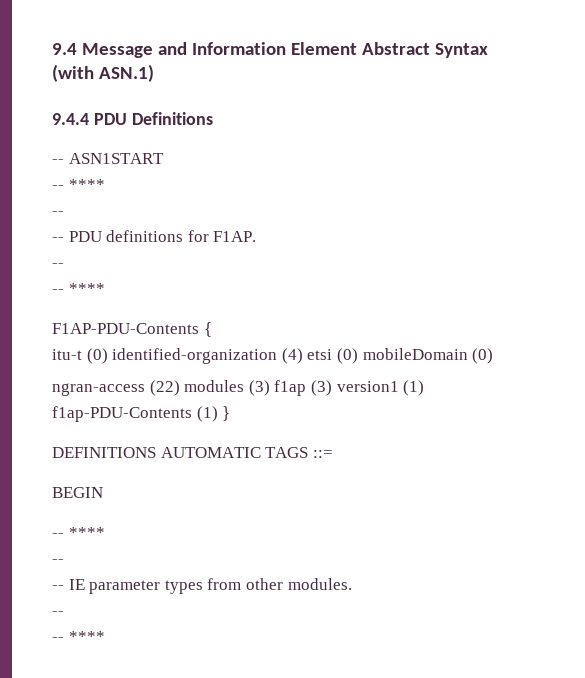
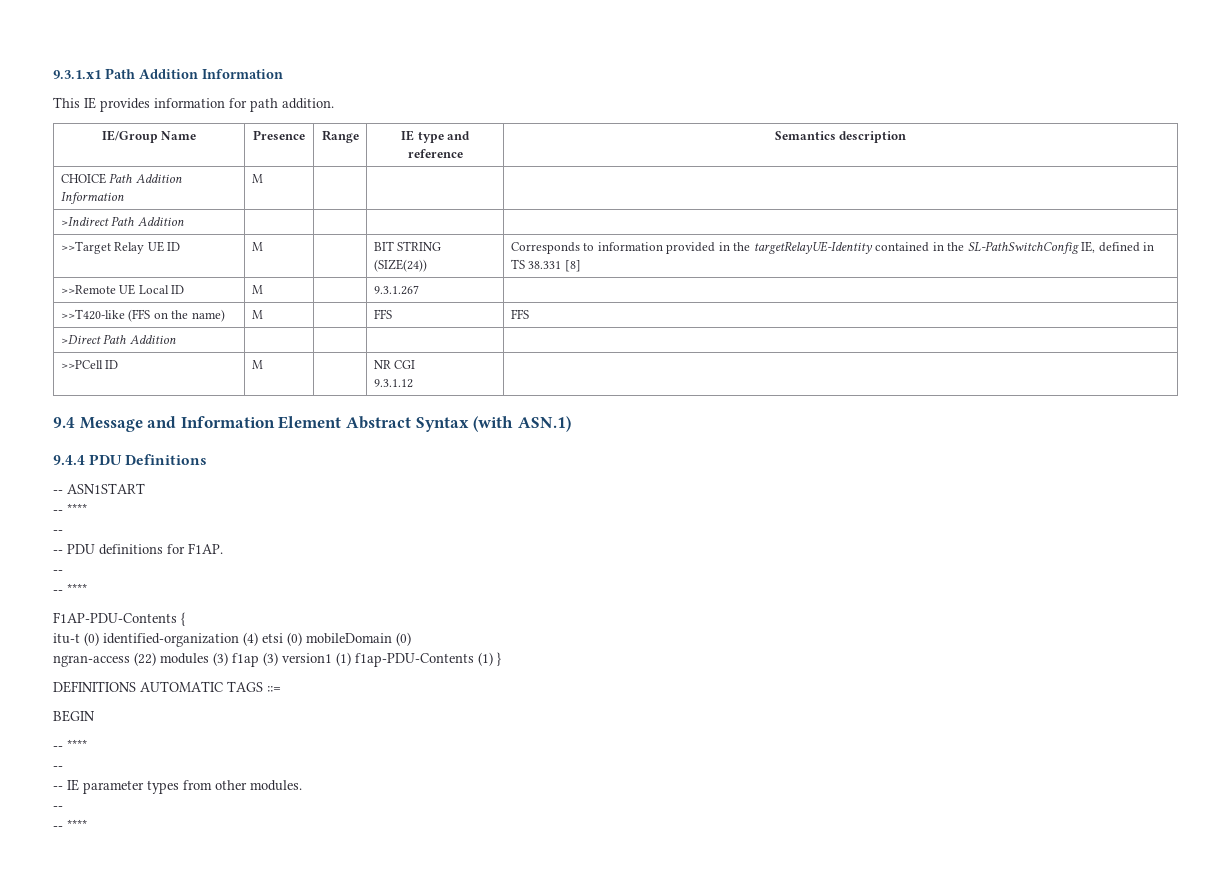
+ 9.3.1.x1 Path Addition Information
+ This IE provides information for path addition.
+ IE/Group Name | Presence | Range | IE type and reference | Semantics description
+ CHOICE Path Addition Information | M | | |
+ >Indirect Path Addition | | | |
+ >>Target Relay UE ID | M | | BIT STRING (SIZE(24)) | Corresponds to information provided in the targetRelayUE-Identity contained in the SL-PathSwitchConfig IE, defined in TS 38.331 [8]
+ >>Remote UE Local ID | M | | 9.3.1.267 |
+ >>T420-like (FFS on the name) | M | | FFS | FFS
+ >Direct Path Addition | | | |
+ >>PCell ID | M | | NR CGI
+ 9.3.1.12 |

